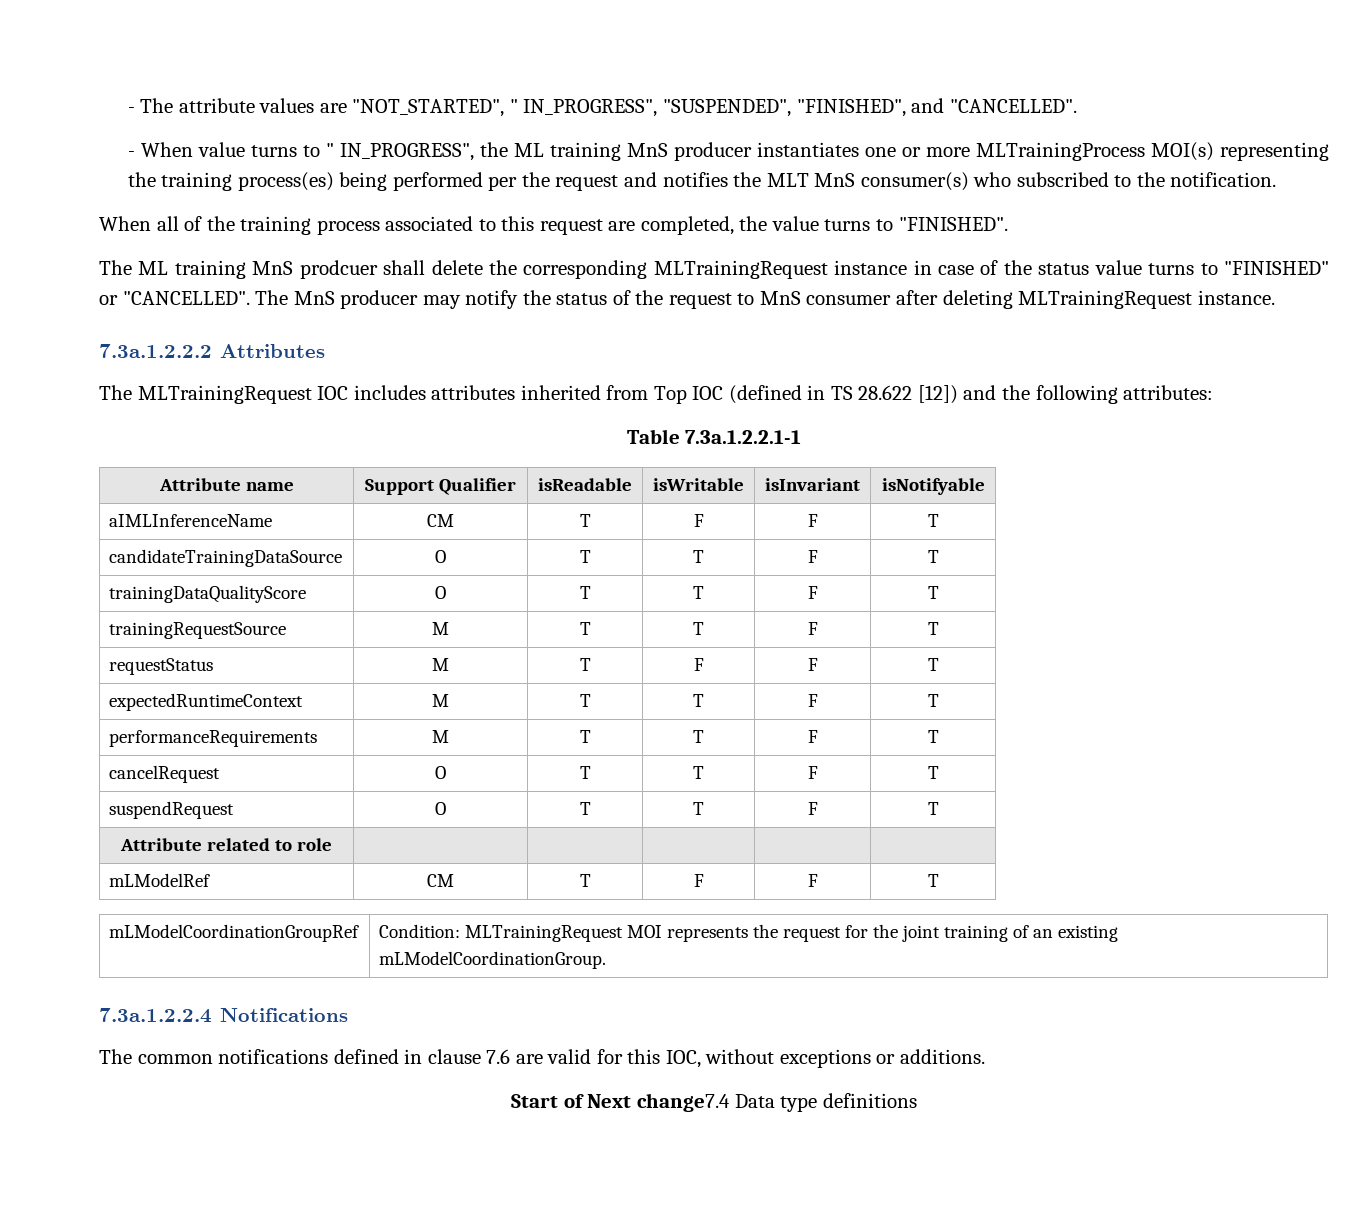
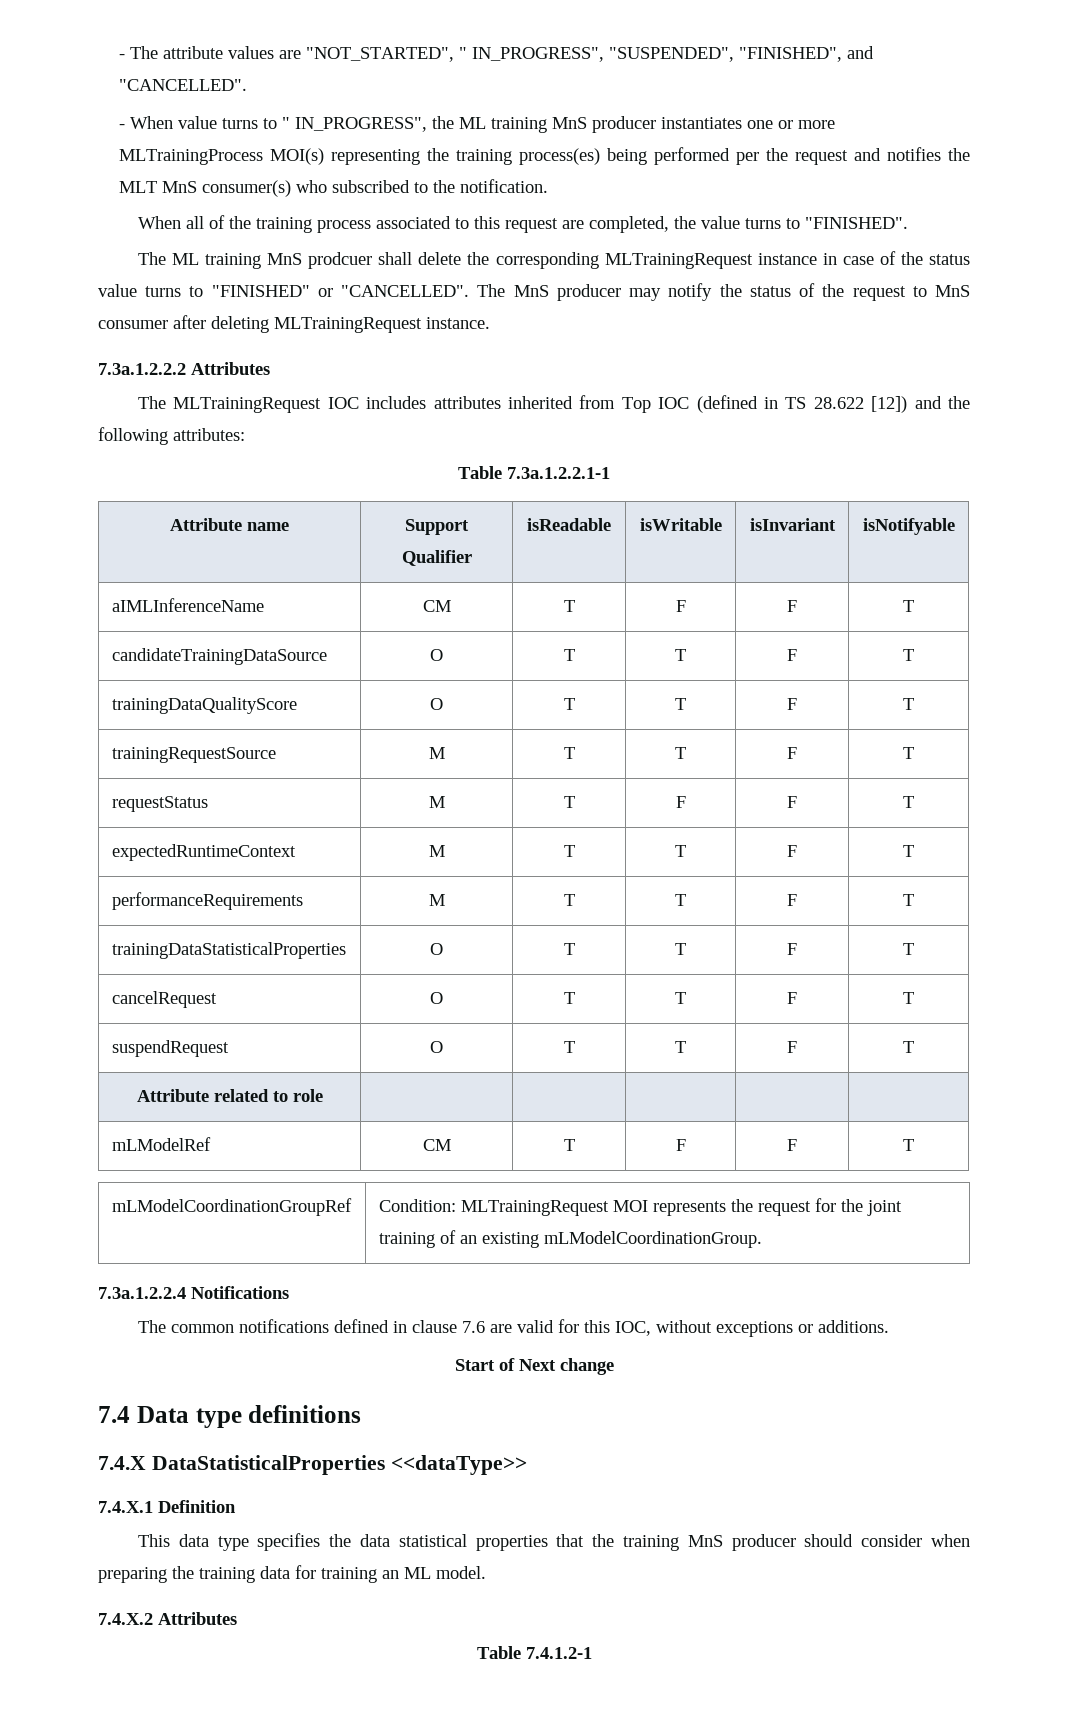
+ trainingDataStatisticalProperties | O | T | T | F | T
- Start of Next change7.4 Data type definitions
+ Start of Next change
+ 7.4 Data type definitions
+ 7.4.X DataStatisticalProperties <<dataType>>
+ 7.4.X.1 Definition
+ This data type specifies the data statistical properties that the training MnS producer should consider when preparing the training data for training an ML model.
+ 7.4.X.2 Attributes
+ Table 7.4.1.2-1

